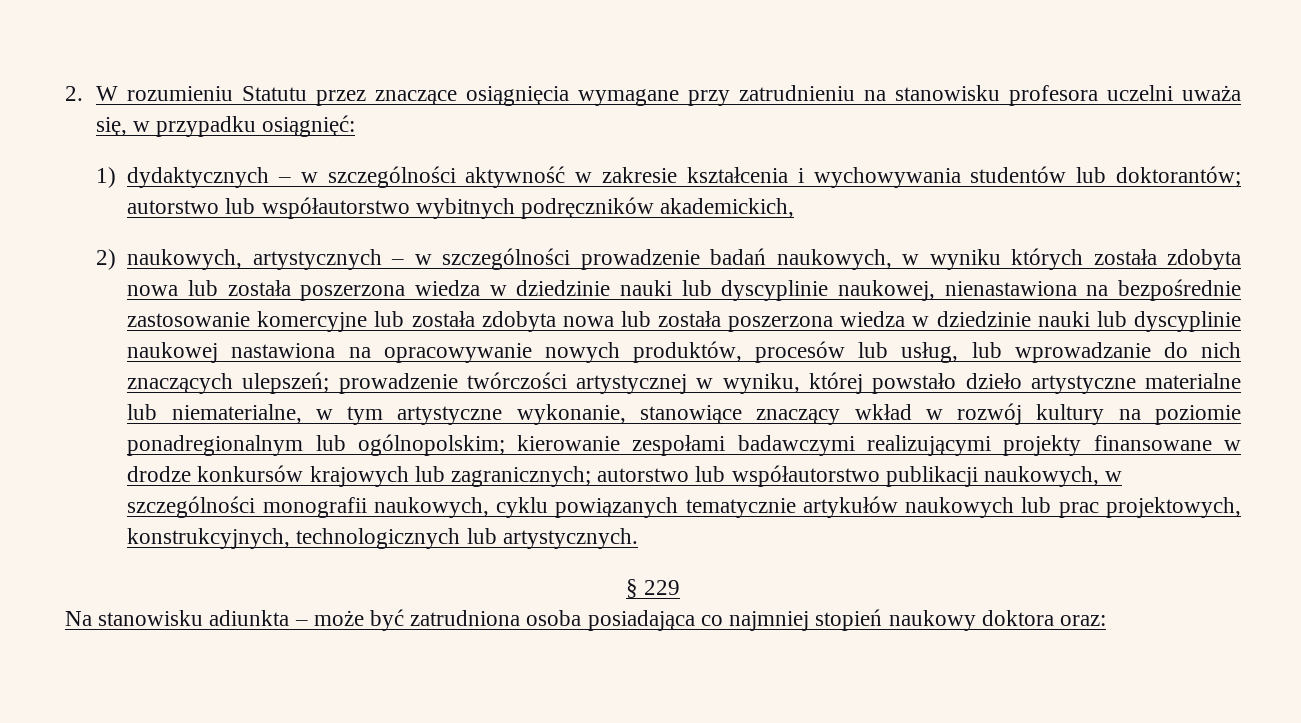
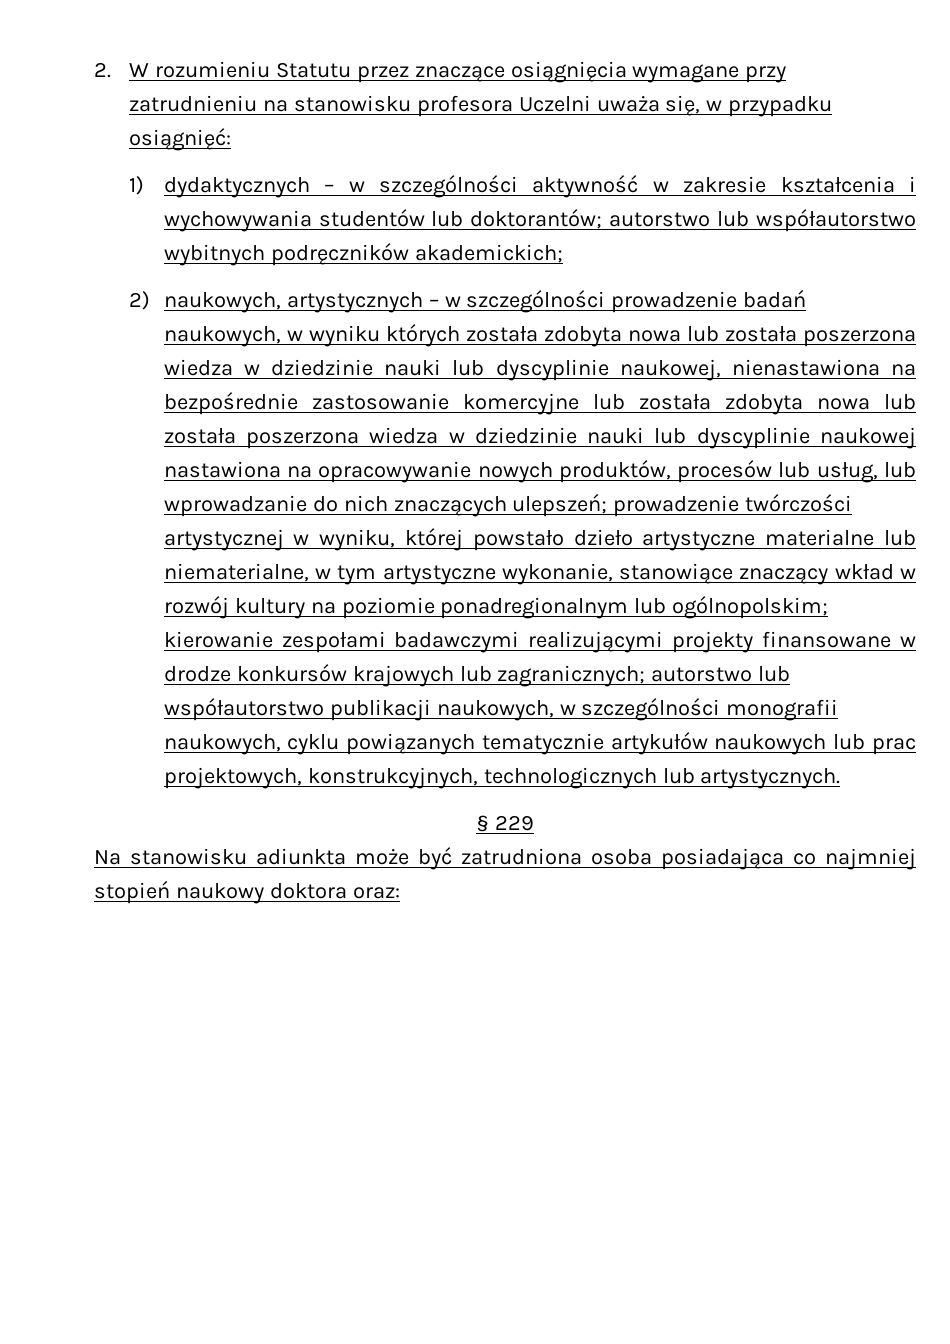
- 2. W rozumieniu Statutu przez znaczące osiągnięcia wymagane przy zatrudnieniu na stanowisku profesora uczelni uważa się, w przypadku osiągnięć:
+ 2. W rozumieniu Statutu przez znaczące osiągnięcia wymagane przy zatrudnieniu na stanowisku profesora Uczelni uważa się, w przypadku osiągnięć:
- 1) dydaktycznych – w szczególności aktywność w zakresie kształcenia i wychowywania studentów lub doktorantów; autorstwo lub współautorstwo wybitnych podręczników akademickich,
+ 1) dydaktycznych – w szczególności aktywność w zakresie kształcenia i wychowywania studentów lub doktorantów; autorstwo lub współautorstwo wybitnych podręczników akademickich;
- Na stanowisku adiunkta – może być zatrudniona osoba posiadająca co najmniej stopień naukowy doktora oraz:
+ Na stanowisku adiunkta może być zatrudniona osoba posiadająca co najmniej stopień naukowy doktora oraz:

